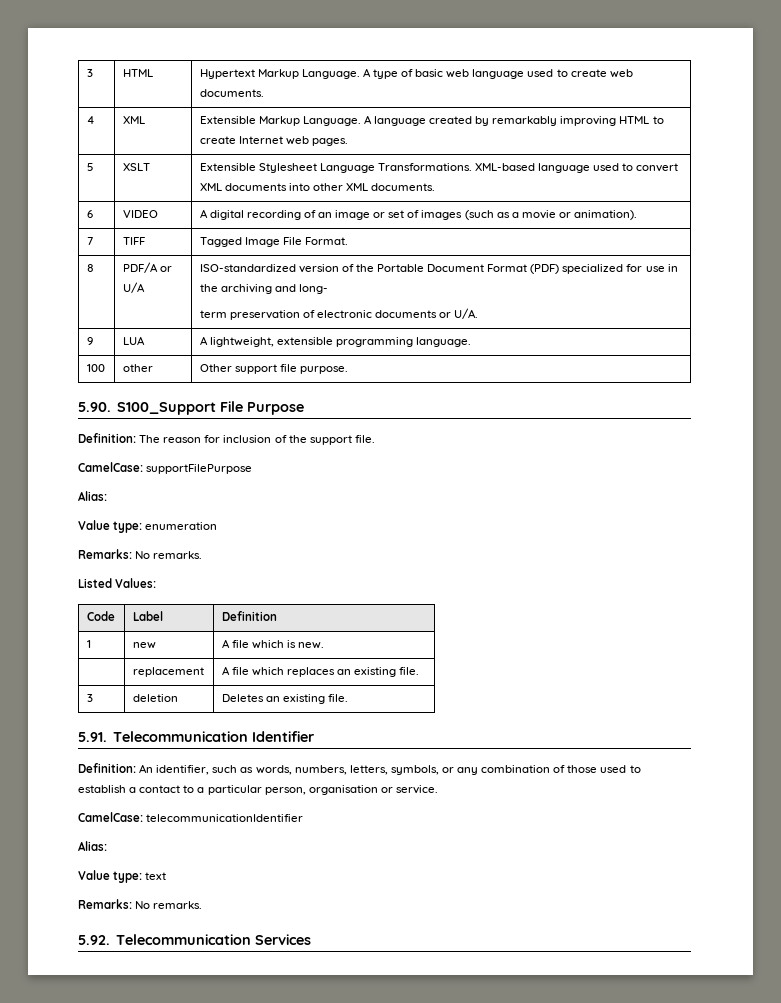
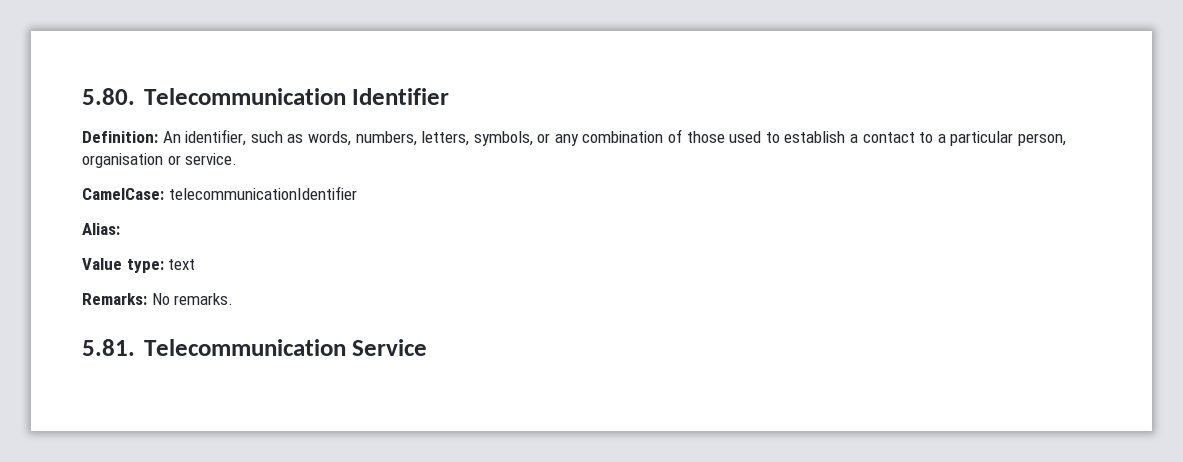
- 3 | HTML | Hypertext Markup Language. A type of basic web language used to create web documents.
- 4 | XML | Extensible Markup Language. A language created by remarkably improving HTML to create Internet web pages.
- 5 | XSLT | Extensible Stylesheet Language Transformations. XML-based language used to convert XML documents into other XML documents.
- 6 | VIDEO | A digital recording of an image or set of images (such as a movie or animation).
- 7 | TIFF | Tagged Image File Format.
- 8 | PDF/A or U/A | ISO-standardized version of the Portable Document Format (PDF) specialized for use in the archiving and long-
- term preservation of electronic documents or U/A.
- 9 | LUA | A lightweight, extensible programming language.
- 100 | other | Other support file purpose.
- 5.90. S100_Support File Purpose
- Definition: The reason for inclusion of the support file.
- CamelCase: supportFilePurpose
- Alias:
- Value type: enumeration
- Remarks: No remarks.
- Listed Values:
- Code | Label | Definition
- 1 | new | A file which is new.
- | replacement | A file which replaces an existing file.
- 3 | deletion | Deletes an existing file.
- 5.91. Telecommunication Identifier
+ 5.80. Telecommunication Identifier
- 5.92. Telecommunication Services
+ 5.81. Telecommunication Service

